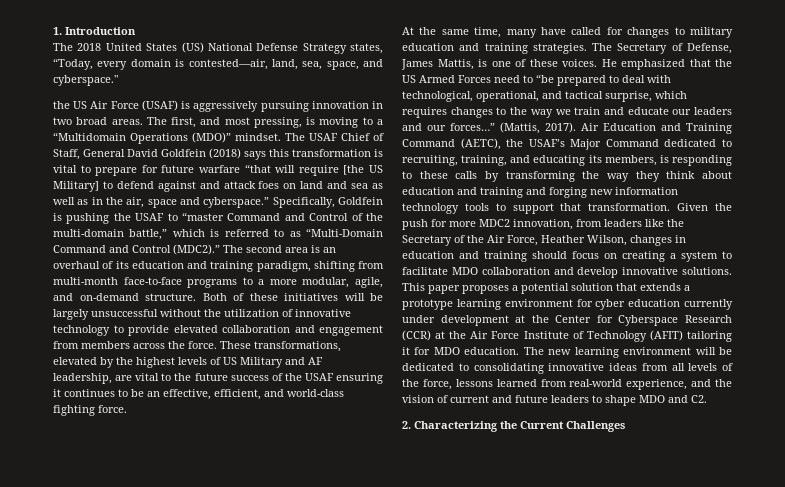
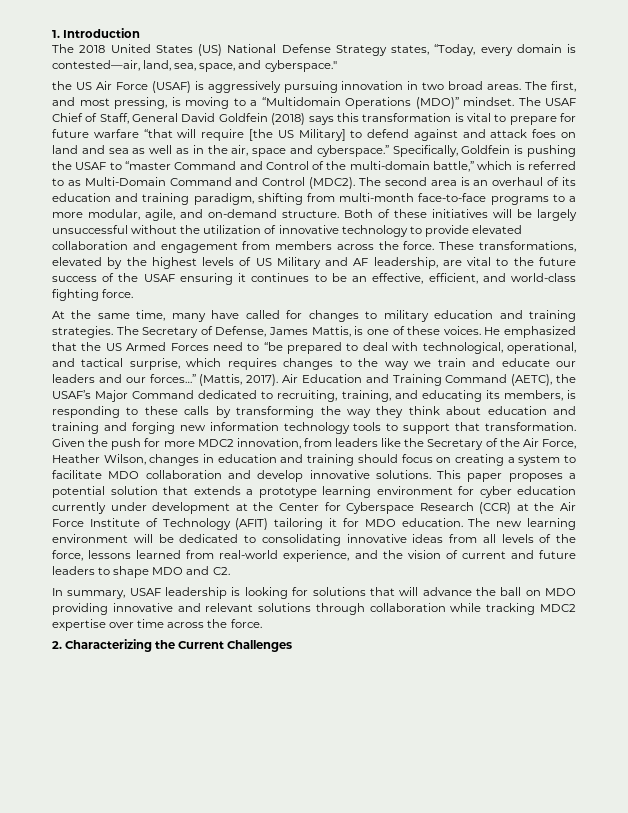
- Specifically, Goldfein is pushing the USAF to “master Command and Control of the multi-domain battle,” which is referred to as “Multi-Domain Command and Control (MDC2).”
+ Specifically, Goldfein is pushing the USAF to “master Command and Control of the multi-domain battle,” which is referred to as Multi-Domain Command and Control (MDC2).
+ In summary, USAF leadership is looking for solutions that will advance the ball on MDO providing innovative and relevant solutions through collaboration while tracking MDC2 expertise over time across the force.

